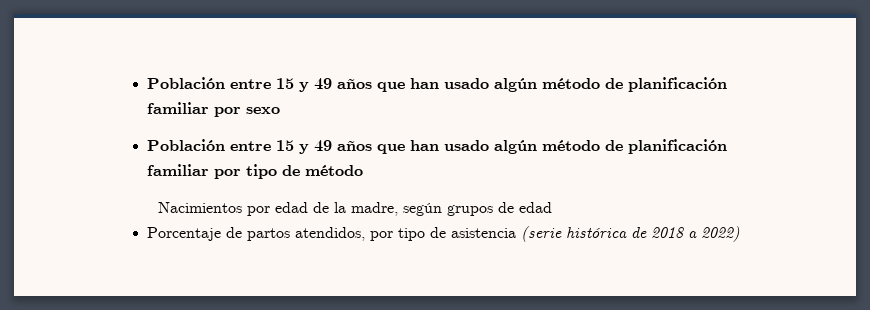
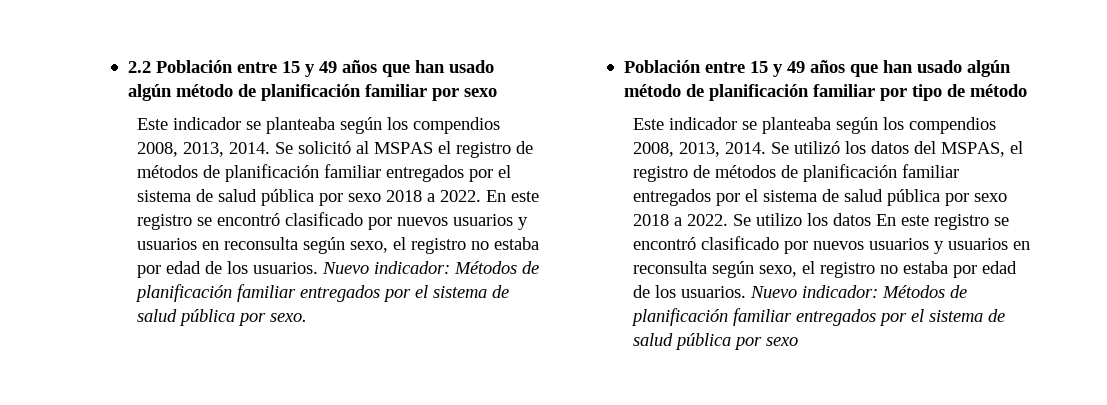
- Población entre 15 y 49 años que han usado algún método de planificación familiar por sexo
+ 2.2 Población entre 15 y 49 años que han usado algún método de planificación familiar por sexo
+ Este indicador se planteaba según los compendios 2008, 2013, 2014. Se solicitó al MSPAS el registro de métodos de planificación familiar entregados por el sistema de salud pública por sexo 2018 a 2022. En este registro se encontró clasificado por nuevos usuarios y usuarios en reconsulta según sexo, el registro no estaba por edad de los usuarios. Nuevo indicador: Métodos de planificación familiar entregados por el sistema de salud pública por sexo.
- Nacimientos por edad de la madre, según grupos de edad
- Porcentaje de partos atendidos, por tipo de asistencia (serie histórica de 2018 a 2022)
+ Este indicador se planteaba según los compendios 2008, 2013, 2014. Se utilizó los datos del MSPAS, el registro de métodos de planificación familiar entregados por el sistema de salud pública por sexo 2018 a 2022. Se utilizo los datos En este registro se encontró clasificado por nuevos usuarios y usuarios en reconsulta según sexo, el registro no estaba por edad de los usuarios. Nuevo indicador: Métodos de planificación familiar entregados por el sistema de salud pública por sexo

